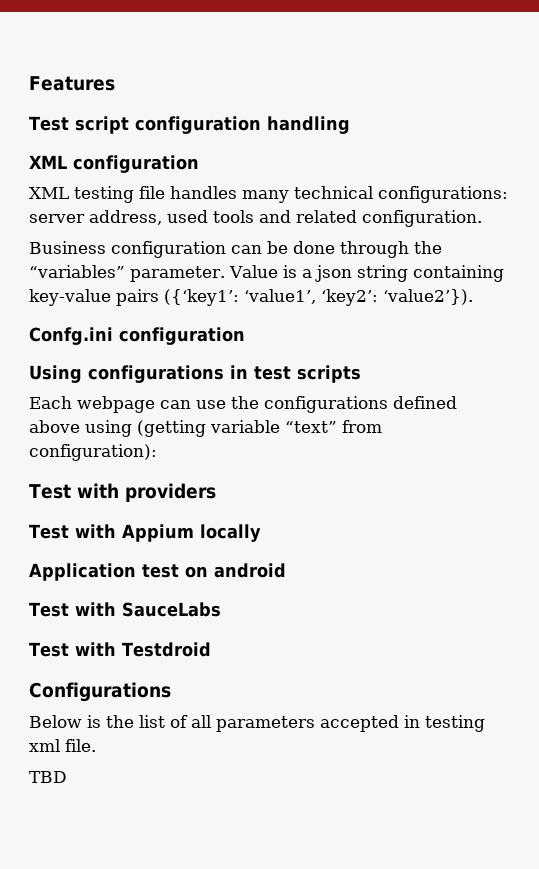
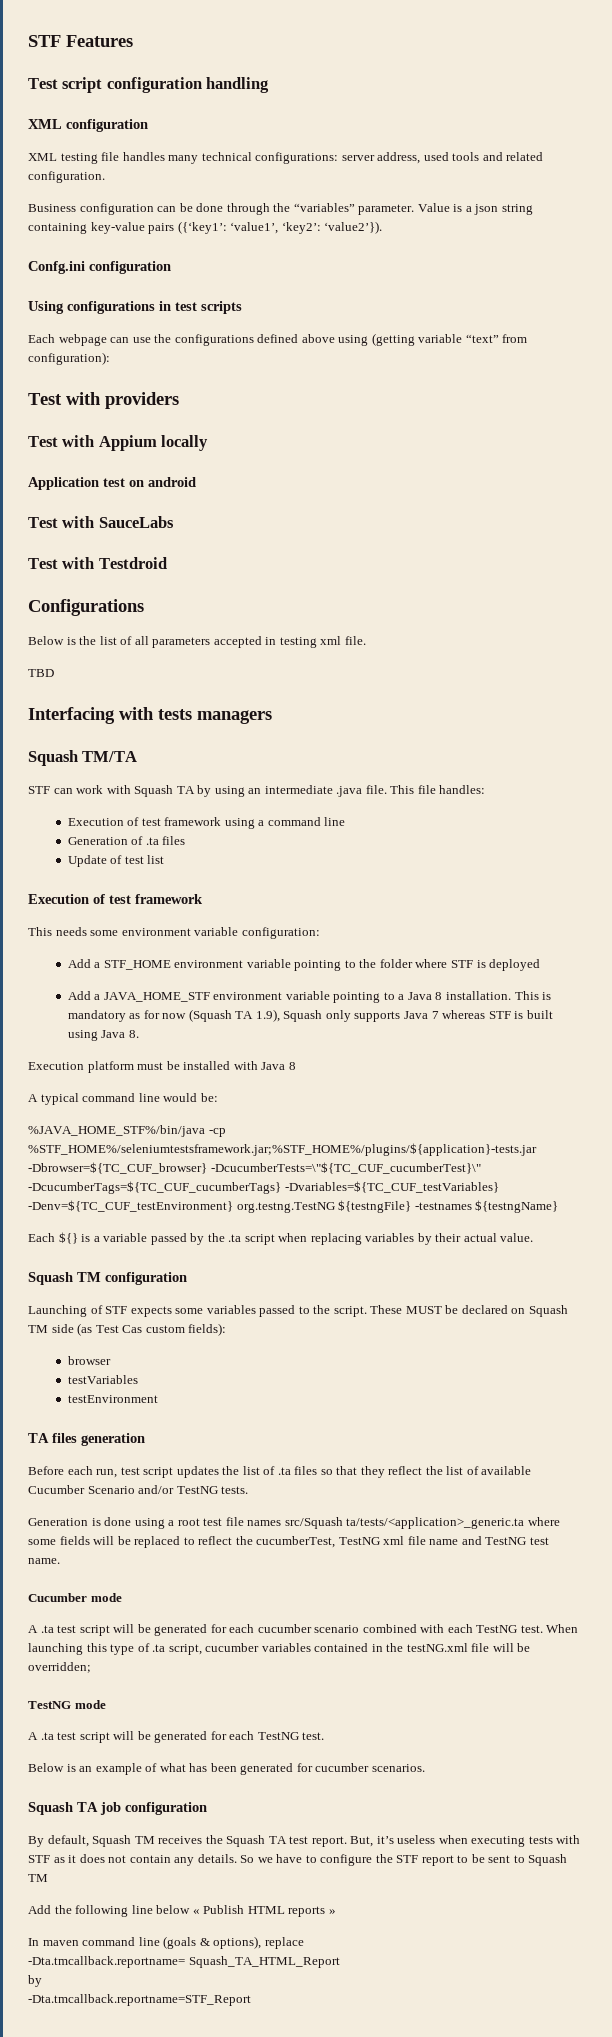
- Features
+ STF Features
+ Interfacing with tests managers
+ Squash TM/TA
+ STF can work with Squash TA by using an intermediate .java file. This file handles:
+ Execution of test framework using a command line
+ Generation of .ta files
+ Update of test list
+ Execution of test framework
+ This needs some environment variable configuration:
+ Add a STF_HOME environment variable pointing to the folder where STF is deployed
+ Add a JAVA_HOME_STF environment variable pointing to a Java 8 installation. This is mandatory as for now (Squash TA 1.9), Squash only supports Java 7 whereas STF is built using Java 8.
+ Execution platform must be installed with Java 8
+ A typical command line would be:
+ %JAVA_HOME_STF%/bin/java -cp %STF_HOME%/seleniumtestsframework.jar;%STF_HOME%/plugins/${application}-tests.jar -Dbrowser=${TC_CUF_browser} -DcucumberTests=\"${TC_CUF_cucumberTest}\" -DcucumberTags=${TC_CUF_cucumberTags} -Dvariables=${TC_CUF_testVariables} -Denv=${TC_CUF_testEnvironment} org.testng.TestNG ${testngFile} -testnames ${testngName}
+ Each ${} is a variable passed by the .ta script when replacing variables by their actual value.
+ Squash TM configuration
+ Launching of STF expects some variables passed to the script. These MUST be declared on Squash TM side (as Test Cas custom fields):
+ browser
+ testVariables
+ testEnvironment
+ TA files generation
+ Before each run, test script updates the list of .ta files so that they reflect the list of available Cucumber Scenario and/or TestNG tests.
+ Generation is done using a root test file names src/Squash ta/tests/<application>_generic.ta where some fields will be replaced to reflect the cucumberTest, TestNG xml file name and TestNG test name.
+ Cucumber mode
+ A .ta test script will be generated for each cucumber scenario combined with each TestNG test. When launching this type of .ta script, cucumber variables contained in the testNG.xml file will be overridden;
+ TestNG mode
+ A .ta test script will be generated for each TestNG test.
+ Below is an example of what has been generated for cucumber scenarios.
+ Squash TA job configuration
+ By default, Squash TM receives the Squash TA test report. But, it’s useless when executing tests with STF as it does not contain any details. So we have to configure the STF report to be sent to Squash TM
+ Add the following line below « Publish HTML reports »
+ In maven command line (goals & options), replace
+ -Dta.tmcallback.reportname= Squash_TA_HTML_Report
+ by
+ -Dta.tmcallback.reportname=STF_Report

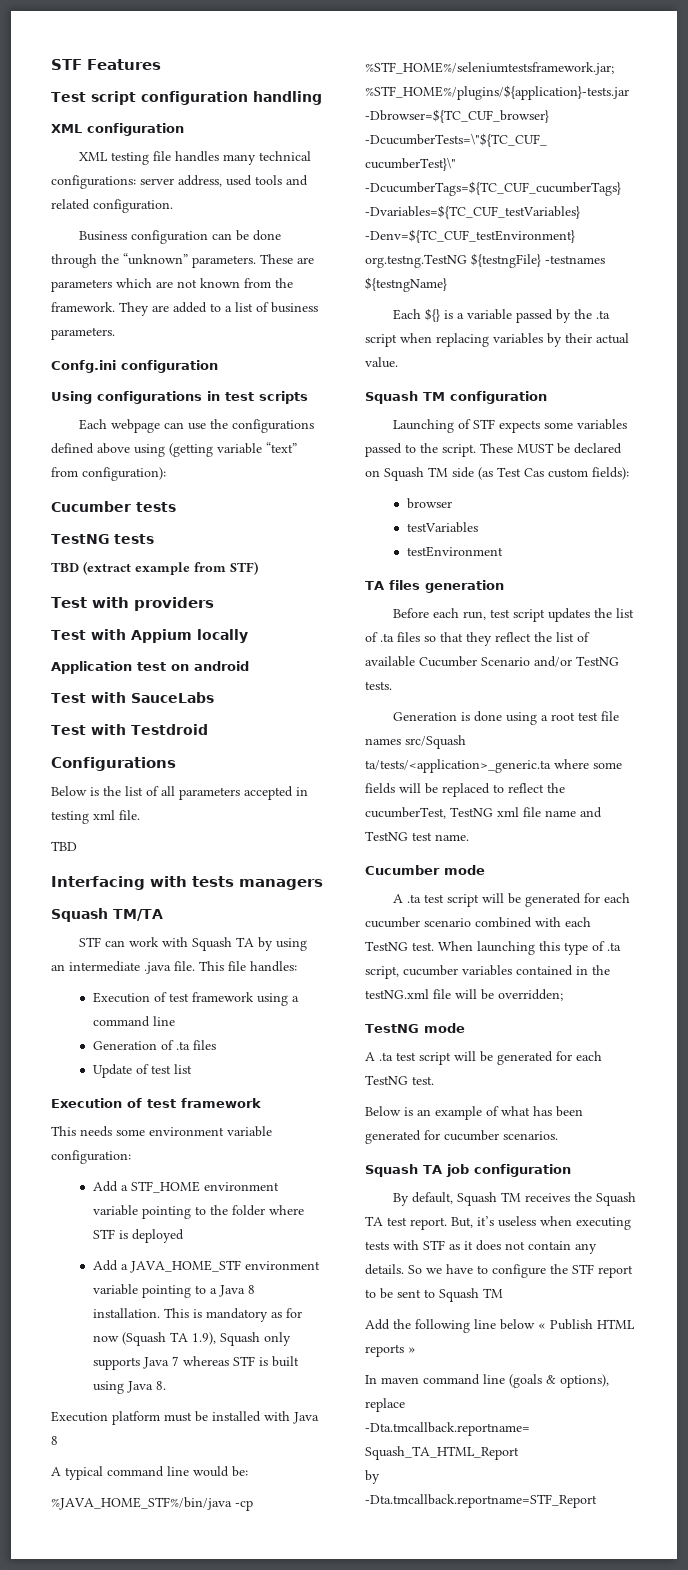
- Business configuration can be done through the “variables” parameter. Value is a json string containing key-value pairs ({‘key1’: ‘value1’, ‘key2’: ‘value2’}).
+ Business configuration can be done through the “unknown” parameters. These are parameters which are not known from the framework. They are added to a list of business parameters.
+ Cucumber tests
+ TestNG tests
+ TBD (extract example from STF)

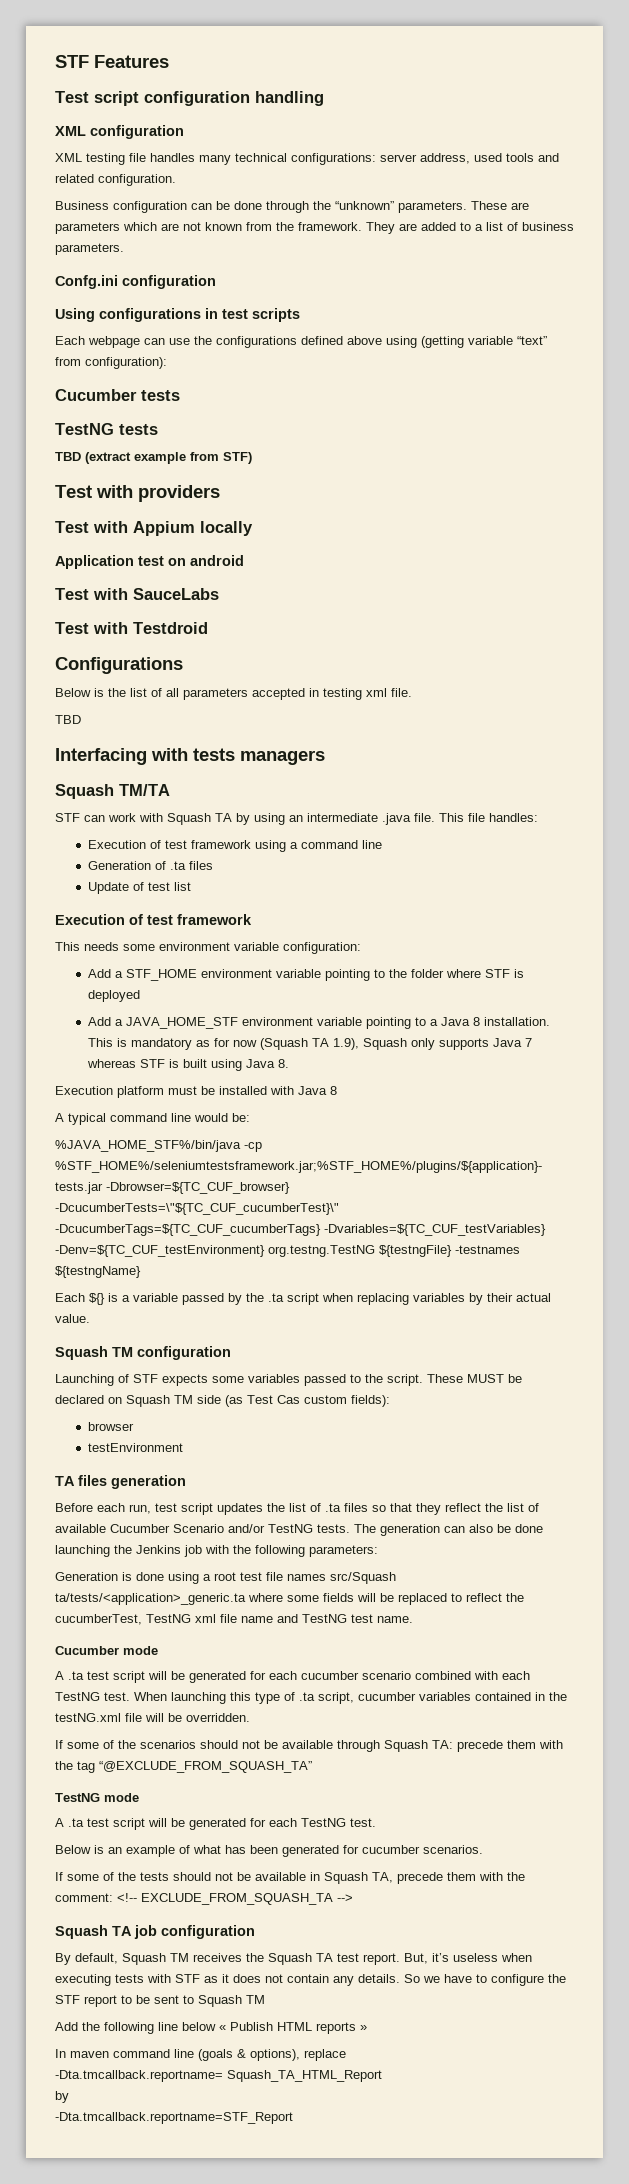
- testVariables
+ The generation can also be done launching the Jenkins job with the following parameters:
- When launching this type of .ta script, cucumber variables contained in the testNG.xml file will be overridden;
+ When launching this type of .ta script, cucumber variables contained in the testNG.xml file will be overridden.
+ If some of the scenarios should not be available through Squash TA: precede them with the tag “@EXCLUDE_FROM_SQUASH_TA”
+ If some of the tests should not be available in Squash TA, precede them with the comment: <!-- EXCLUDE_FROM_SQUASH_TA -->

